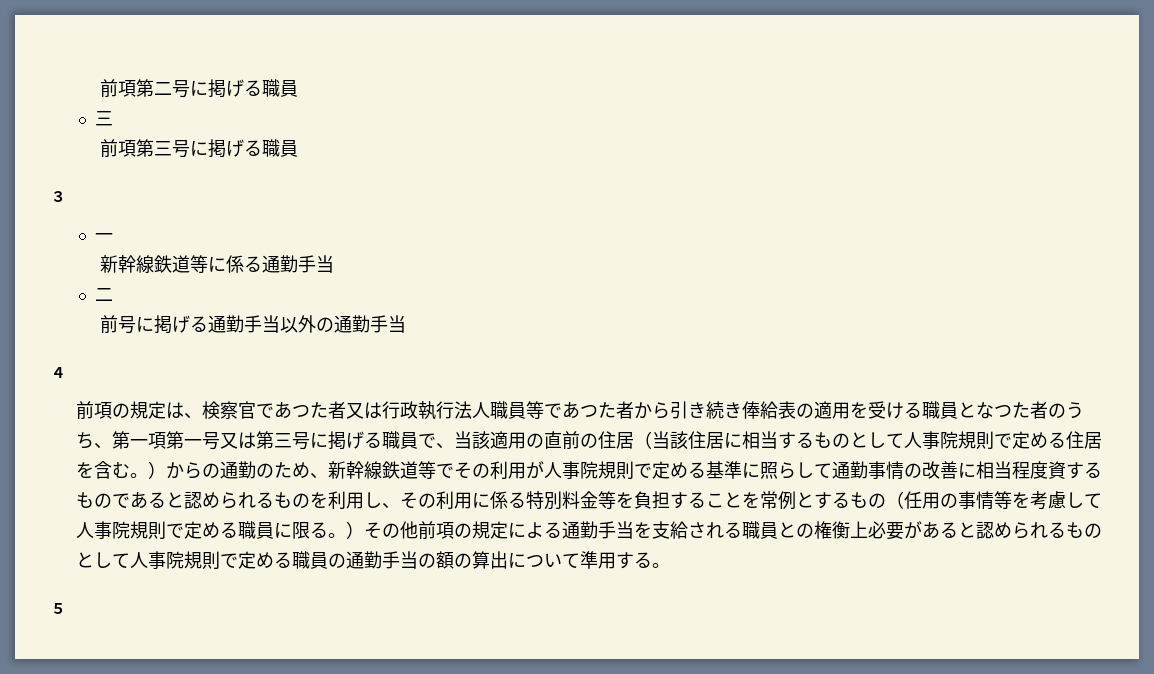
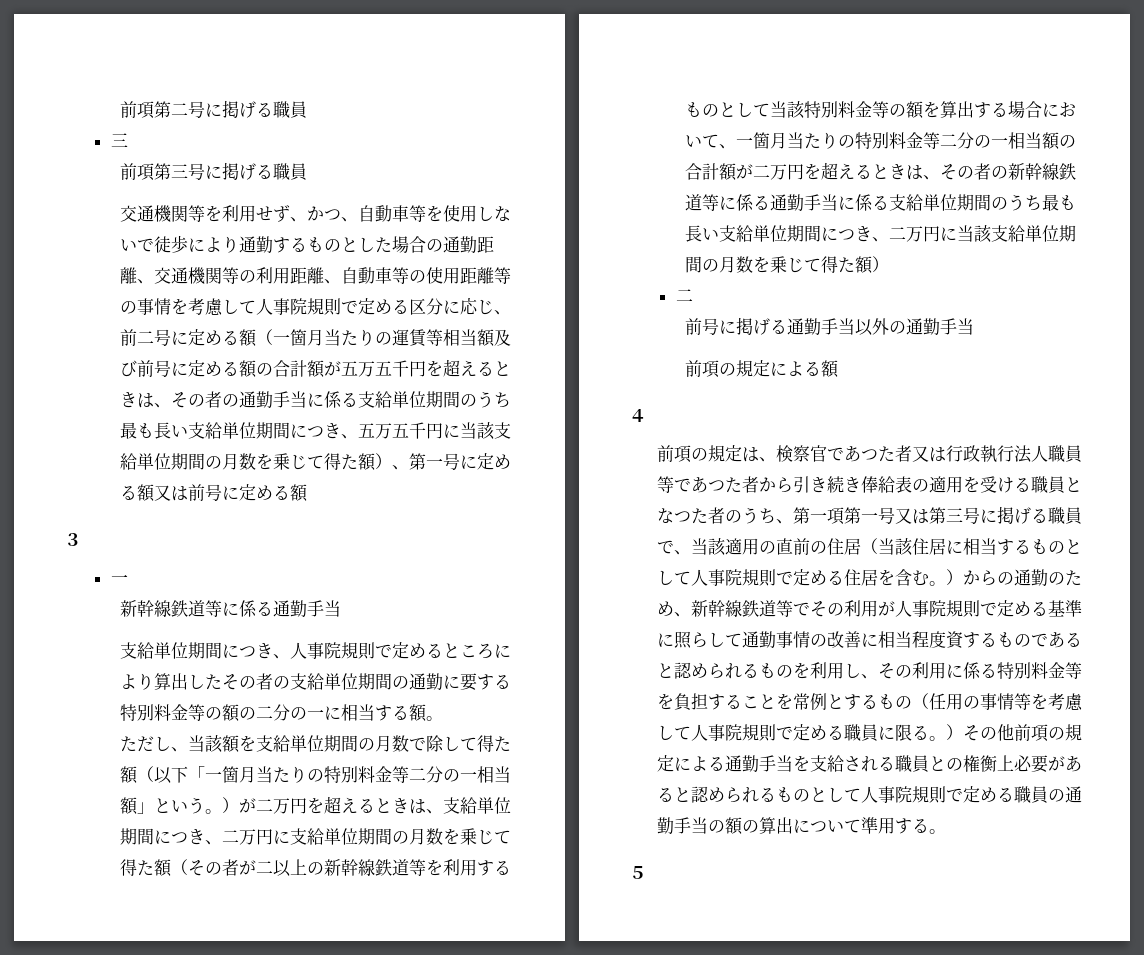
+ 交通機関等を利用せず、かつ、自動車等を使用しないで徒歩により通勤するものとした場合の通勤距離、交通機関等の利用距離、自動車等の使用距離等の事情を考慮して人事院規則で定める区分に応じ、前二号に定める額（一箇月当たりの運賃等相当額及び前号に定める額の合計額が五万五千円を超えるときは、その者の通勤手当に係る支給単位期間のうち最も長い支給単位期間につき、五万五千円に当該支給単位期間の月数を乗じて得た額）、第一号に定める額又は前号に定める額
+ 支給単位期間につき、人事院規則で定めるところにより算出したその者の支給単位期間の通勤に要する特別料金等の額の二分の一に相当する額。
+ ただし、当該額を支給単位期間の月数で除して得た額（以下「一箇月当たりの特別料金等二分の一相当額」という。）が二万円を超えるときは、支給単位期間につき、二万円に支給単位期間の月数を乗じて得た額（その者が二以上の新幹線鉄道等を利用するものとして当該特別料金等の額を算出する場合において、一箇月当たりの特別料金等二分の一相当額の合計額が二万円を超えるときは、その者の新幹線鉄道等に係る通勤手当に係る支給単位期間のうち最も長い支給単位期間につき、二万円に当該支給単位期間の月数を乗じて得た額）
+ 前項の規定による額

